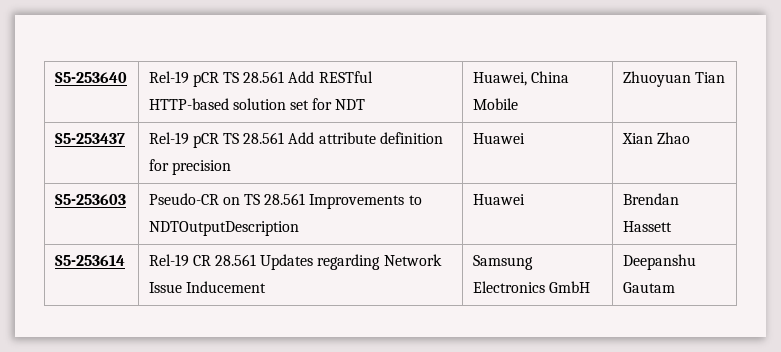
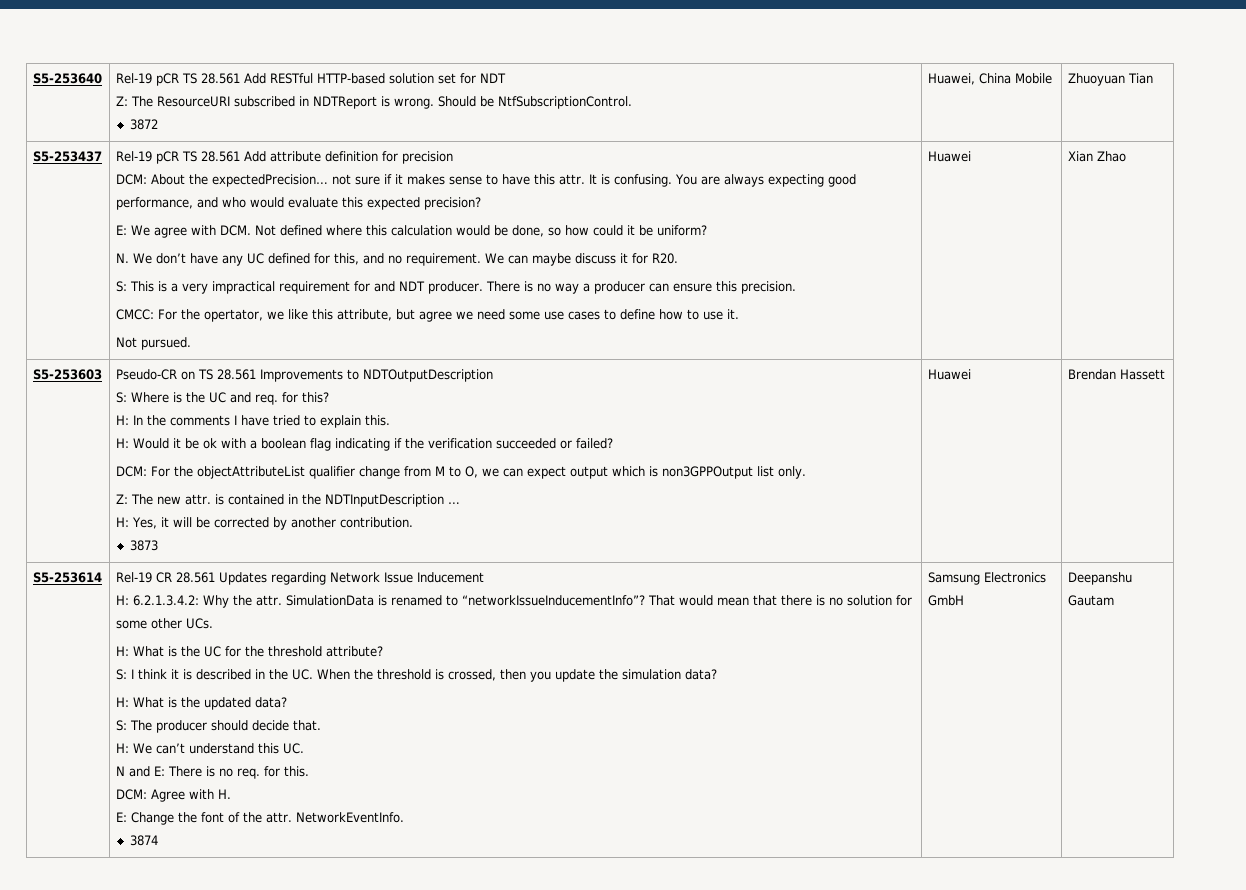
- S5-253640 | Rel-19 pCR TS 28.561 Add RESTful HTTP-based solution set for NDT | Huawei, China Mobile | Zhuoyuan Tian
+ S5-253640 | Rel-19 pCR TS 28.561 Add RESTful HTTP-based solution set for NDT
+ Z: The ResourceURI subscribed in NDTReport is wrong. Should be NtfSubscriptionControl.
+ 3872 | Huawei, China Mobile | Zhuoyuan Tian
+ DCM: About the expectedPrecision… not sure if it makes sense to have this attr. It is confusing. You are always expecting good performance, and who would evaluate this expected precision?
+ E: We agree with DCM. Not defined where this calculation would be done, so how could it be uniform?
+ N. We don’t have any UC defined for this, and no requirement. We can maybe discuss it for R20.
+ S: This is a very impractical requirement for and NDT producer. There is no way a producer can ensure this precision.
+ CMCC: For the opertator, we like this attribute, but agree we need some use cases to define how to use it.
+ Not pursued.
+ S: Where is the UC and req. for this?
+ H: In the comments I have tried to explain this.
+ H: Would it be ok with a boolean flag indicating if the verification succeeded or failed?
+ DCM: For the objectAttributeList qualifier change from M to O, we can expect output which is non3GPPOutput list only.
+ Z: The new attr. is contained in the NDTInputDescription …
+ H: Yes, it will be corrected by another contribution.
+ 3873
+ H: 6.2.1.3.4.2: Why the attr. SimulationData is renamed to “networkIssueInducementInfo”? That would mean that there is no solution for some other UCs.
+ H: What is the UC for the threshold attribute?
+ S: I think it is described in the UC. When the threshold is crossed, then you update the simulation data?
+ H: What is the updated data?
+ S: The producer should decide that.
+ H: We can’t understand this UC.
+ N and E: There is no req. for this.
+ DCM: Agree with H.
+ E: Change the font of the attr. NetworkEventInfo.
+ 3874

